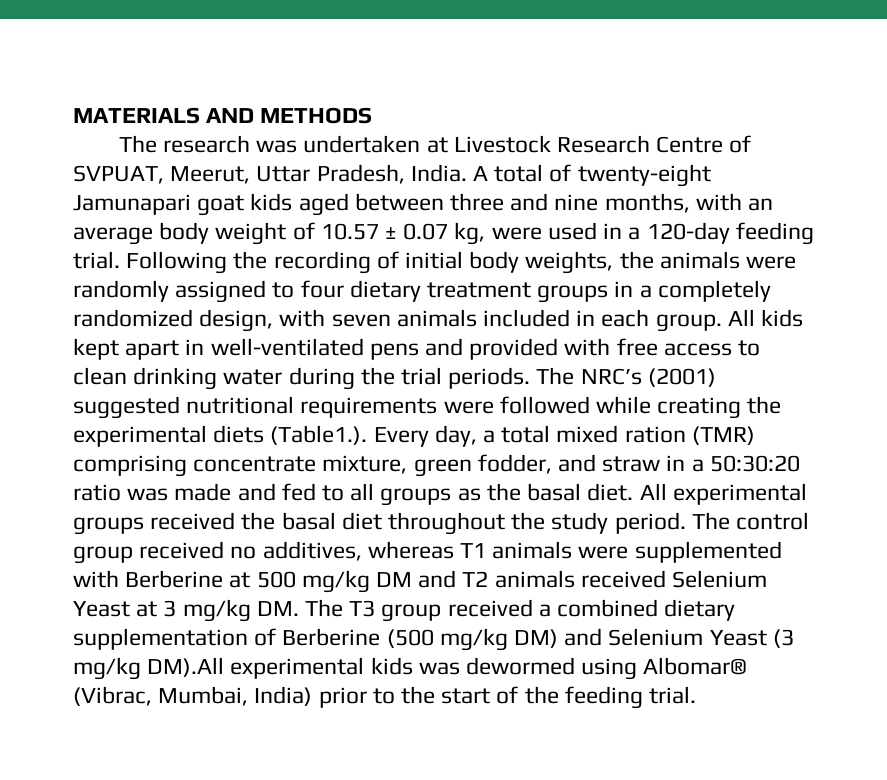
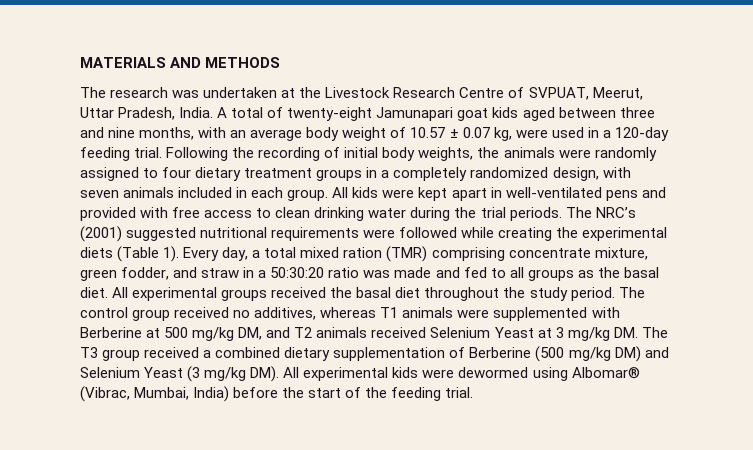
- The research was undertaken at Livestock Research Centre of SVPUAT, Meerut, Uttar Pradesh, India.
+ The research was undertaken at the Livestock Research Centre of SVPUAT, Meerut, Uttar Pradesh, India.
- All kids kept apart in well-ventilated pens and provided with free access to clean drinking water during the trial periods.
+ All kids were kept apart in well-ventilated pens and provided with free access to clean drinking water during the trial periods.
- The NRC’s (2001) suggested nutritional requirements were followed while creating the experimental diets (Table1.). Every day, a total mixed ration (TMR) comprising concentrate mixture, green fodder, and straw in a 50:30:20 ratio was made and fed to all groups as the basal diet.
+ The NRC’s (2001) suggested nutritional requirements were followed while creating the experimental diets (Table 1). Every day, a total mixed ration (TMR) comprising concentrate mixture, green fodder, and straw in a 50:30:20 ratio was made and fed to all groups as the basal diet.
- The control group received no additives, whereas T1 animals were supplemented with Berberine at 500 mg/kg DM and T2 animals received Selenium Yeast at 3 mg/kg DM. The T3 group received a combined dietary supplementation of Berberine (500 mg/kg DM) and Selenium Yeast (3 mg/kg DM).All experimental kids was dewormed using Albomar® (Vibrac, Mumbai, India) prior to the start of the feeding trial.
+ The control group received no additives, whereas T1 animals were supplemented with Berberine at 500 mg/kg DM, and T2 animals received Selenium Yeast at 3 mg/kg DM. The T3 group received a combined dietary supplementation of Berberine (500 mg/kg DM) and Selenium Yeast (3 mg/kg DM). All experimental kids were dewormed using Albomar® (Vibrac, Mumbai, India) before the start of the feeding trial.

